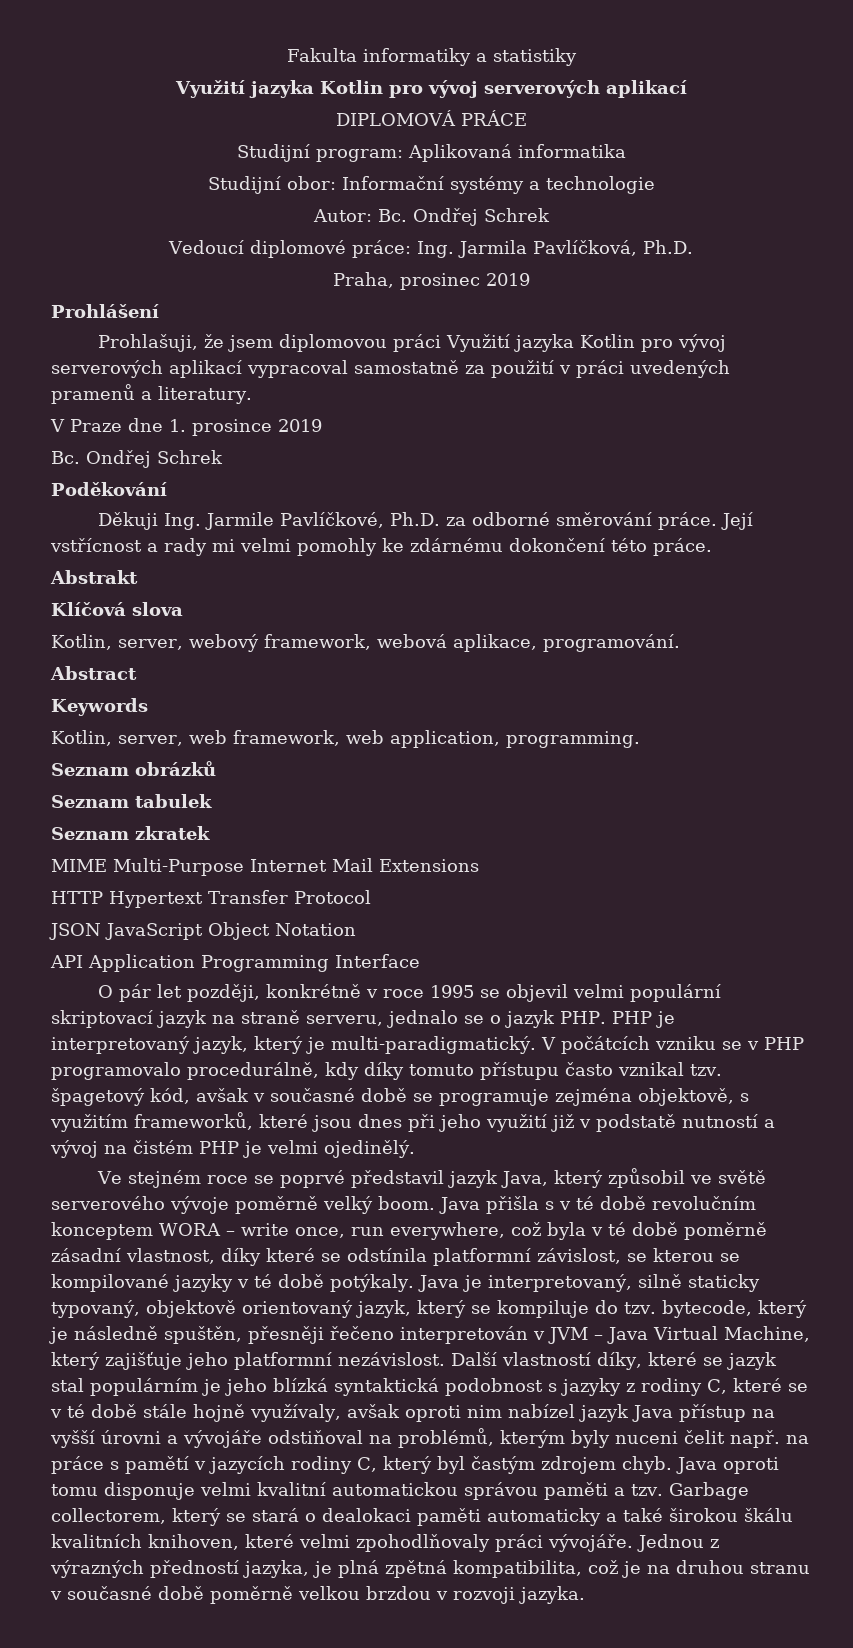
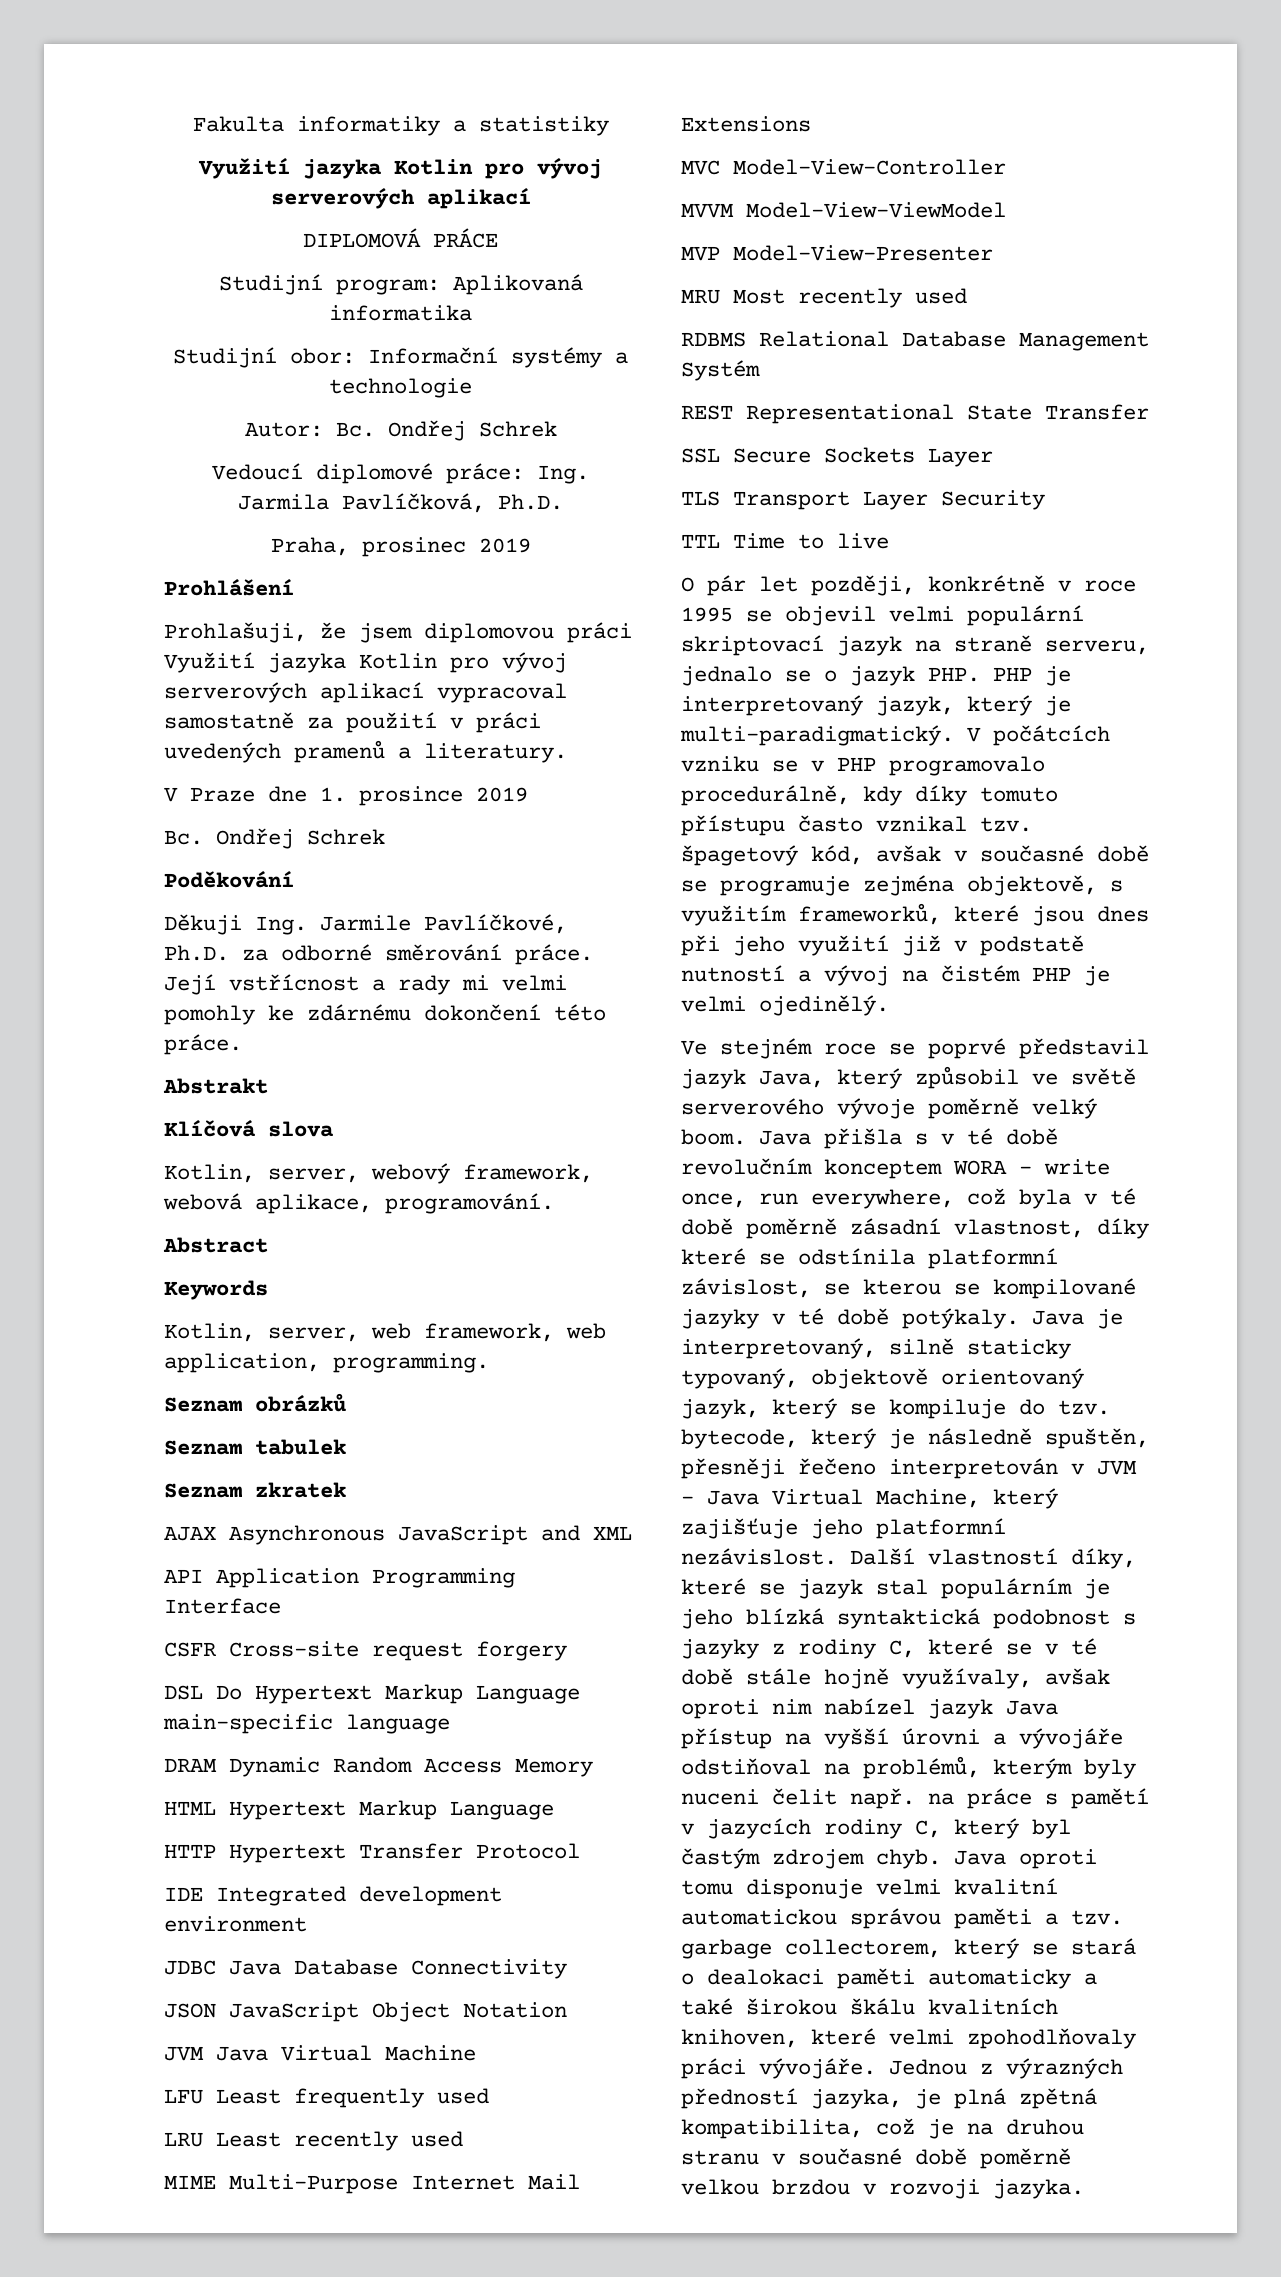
+ AJAX Asynchronous JavaScript and XML
+ API Application Programming Interface
+ CSFR Cross-site request forgery
+ DSL Do Hypertext Markup Language main-specific language
+ DRAM Dynamic Random Access Memory
+ HTML Hypertext Markup Language
+ HTTP Hypertext Transfer Protocol
+ IDE Integrated development environment
+ JDBC Java Database Connectivity
+ JSON JavaScript Object Notation
+ JVM Java Virtual Machine
+ LFU Least frequently used
+ LRU Least recently used
- HTTP Hypertext Transfer Protocol
- JSON JavaScript Object Notation
- API Application Programming Interface
+ MVC Model-View-Controller
+ MVVM Model-View-ViewModel
+ MVP Model-View-Presenter
+ MRU Most recently used
+ RDBMS Relational Database Management Systém
+ REST Representational State Transfer
+ SSL Secure Sockets Layer
+ TLS Transport Layer Security
+ TTL Time to live
- Java oproti tomu disponuje velmi kvalitní automatickou správou paměti a tzv. Garbage collectorem, který se stará o dealokaci paměti automaticky a také širokou škálu kvalitních knihoven, které velmi zpohodlňovaly práci vývojáře.
+ Java oproti tomu disponuje velmi kvalitní automatickou správou paměti a tzv. garbage collectorem, který se stará o dealokaci paměti automaticky a také širokou škálu kvalitních knihoven, které velmi zpohodlňovaly práci vývojáře.

